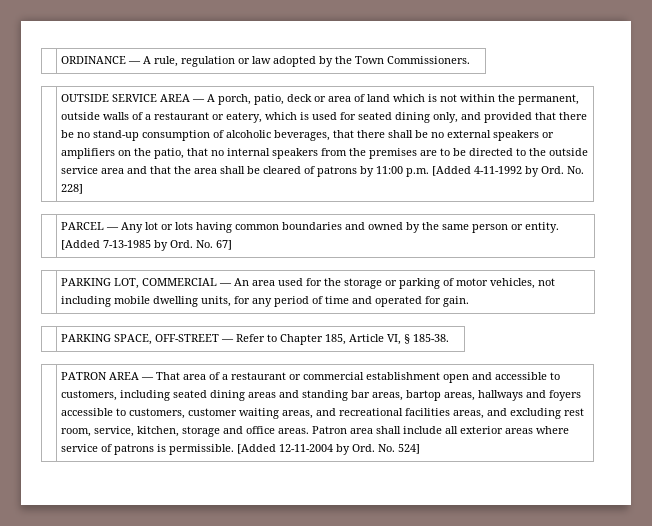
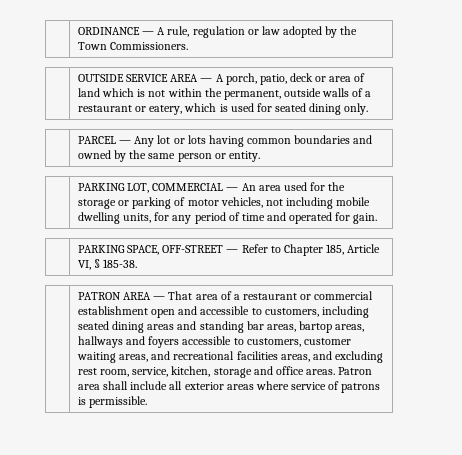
- OUTSIDE SERVICE AREA — A porch, patio, deck or area of land which is not within the permanent, outside walls of a restaurant or eatery, which is used for seated dining only, and provided that there be no stand-up consumption of alcoholic beverages, that there shall be no external speakers or amplifiers on the patio, that no internal speakers from the premises are to be directed to the outside service area and that the area shall be cleared of patrons by 11:00 p.m. [Added 4-11-1992 by Ord. No. 228]
+ OUTSIDE SERVICE AREA — A porch, patio, deck or area of land which is not within the permanent, outside walls of a restaurant or eatery, which is used for seated dining only.
- | PARCEL — Any lot or lots having common boundaries and owned by the same person or entity. [Added 7-13-1985 by Ord. No. 67]
+ | PARCEL — Any lot or lots having common boundaries and owned by the same person or entity.
- [Added 12-11-2004 by Ord. No. 524]

